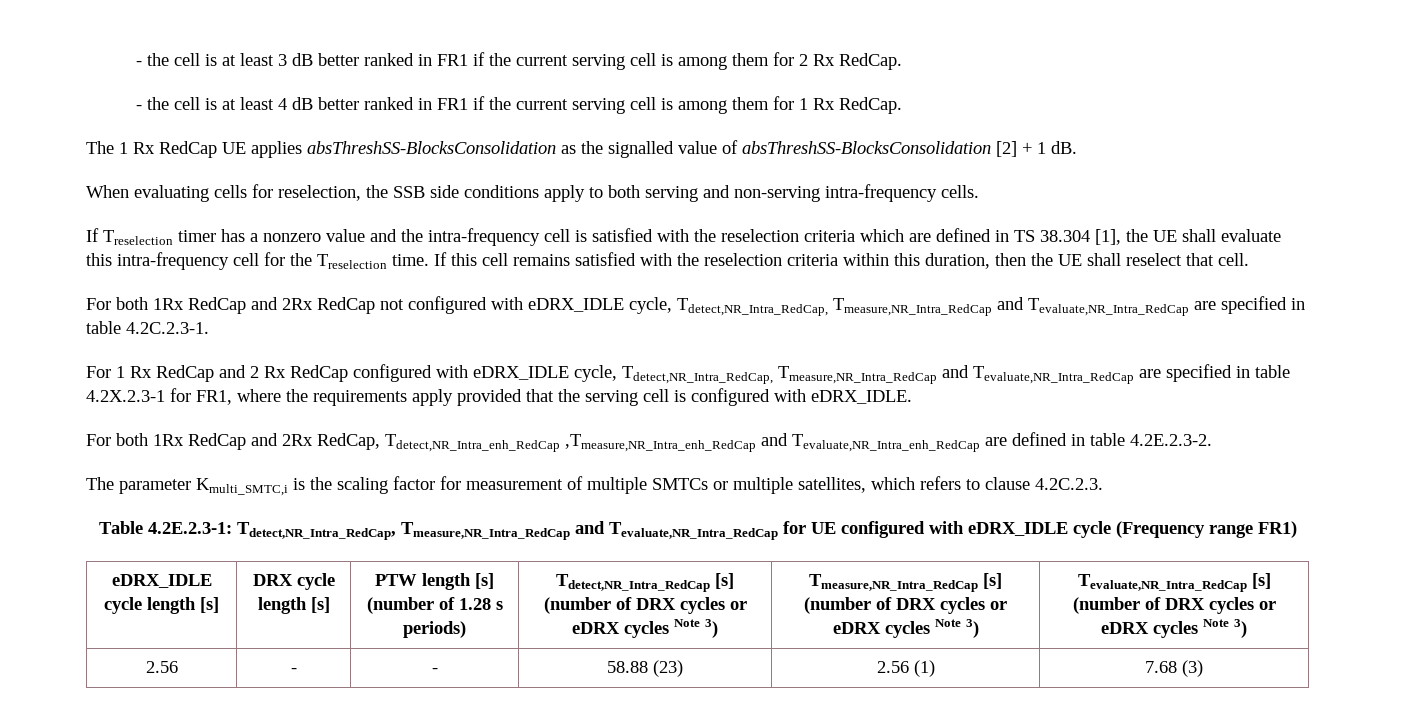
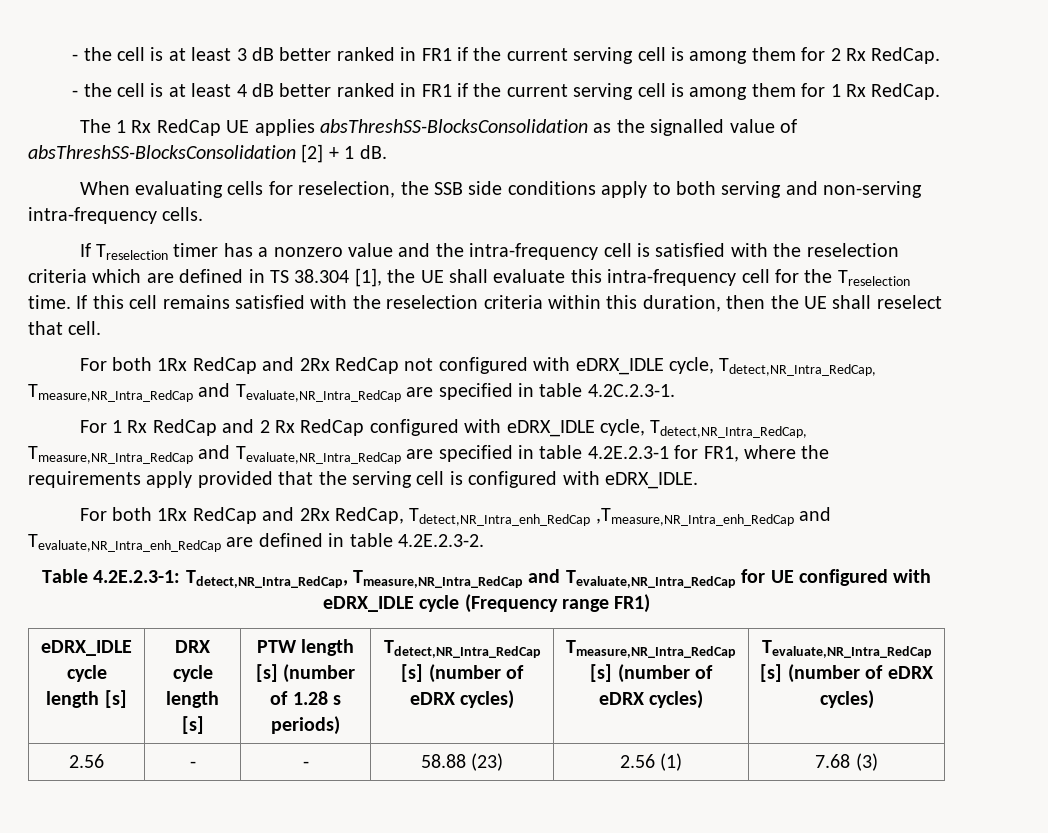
- For 1 Rx RedCap and 2 Rx RedCap configured with eDRX_IDLE cycle, Tdetect,NR_Intra_RedCap, Tmeasure,NR_Intra_RedCap and Tevaluate,NR_Intra_RedCap are specified in table 4.2X.2.3-1 for FR1, where the requirements apply provided that the serving cell is configured with eDRX_IDLE.
+ For 1 Rx RedCap and 2 Rx RedCap configured with eDRX_IDLE cycle, Tdetect,NR_Intra_RedCap, Tmeasure,NR_Intra_RedCap and Tevaluate,NR_Intra_RedCap are specified in table 4.2E.2.3-1 for FR1, where the requirements apply provided that the serving cell is configured with eDRX_IDLE.
- The parameter Kmulti_SMTC,i is the scaling factor for measurement of multiple SMTCs or multiple satellites, which refers to clause 4.2C.2.3.
- Tdetect,NR_Intra_RedCap [s] (number of DRX cycles or eDRX cycles Note 3) | Tmeasure,NR_Intra_RedCap [s] (number of DRX cycles or eDRX cycles Note 3) | Tevaluate,NR_Intra_RedCap [s] (number of DRX cycles or eDRX cycles Note 3)
+ Tdetect,NR_Intra_RedCap [s] (number of eDRX cycles) | Tmeasure,NR_Intra_RedCap [s] (number of eDRX cycles) | Tevaluate,NR_Intra_RedCap [s] (number of eDRX cycles)

